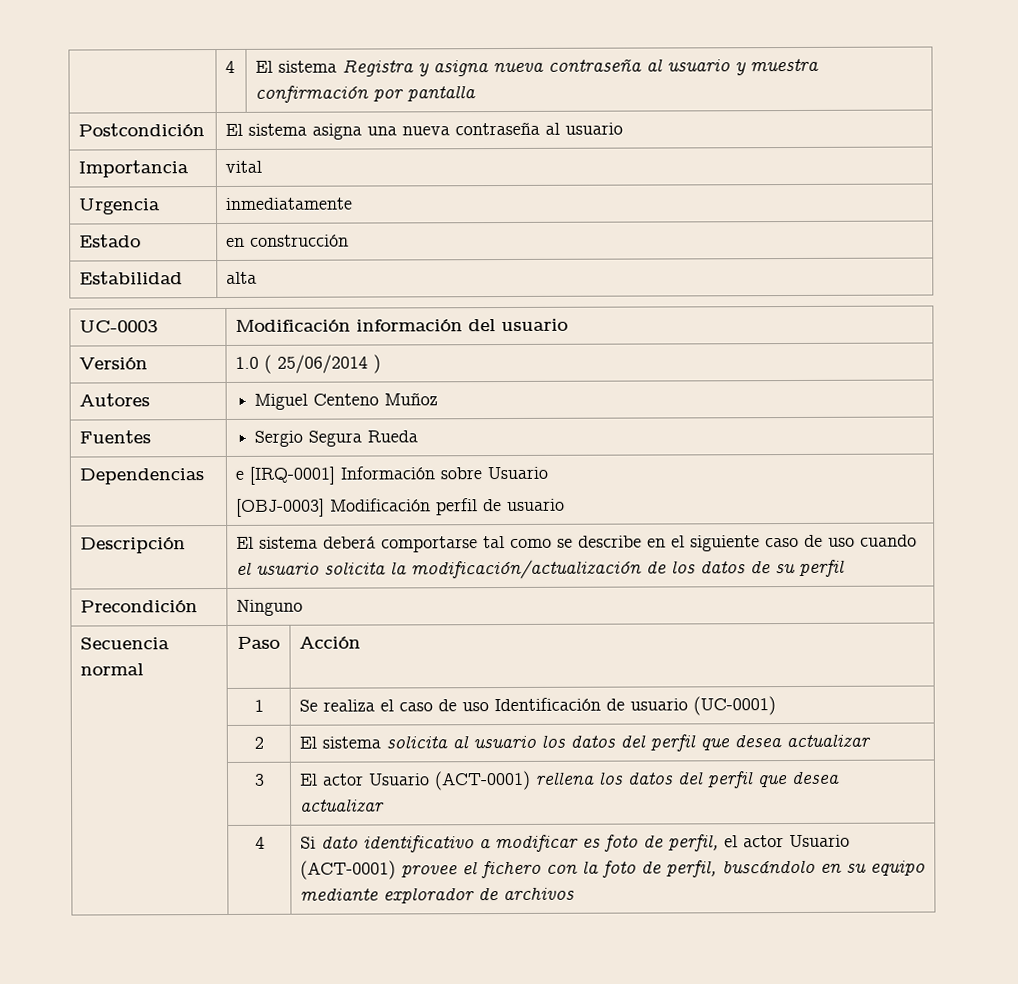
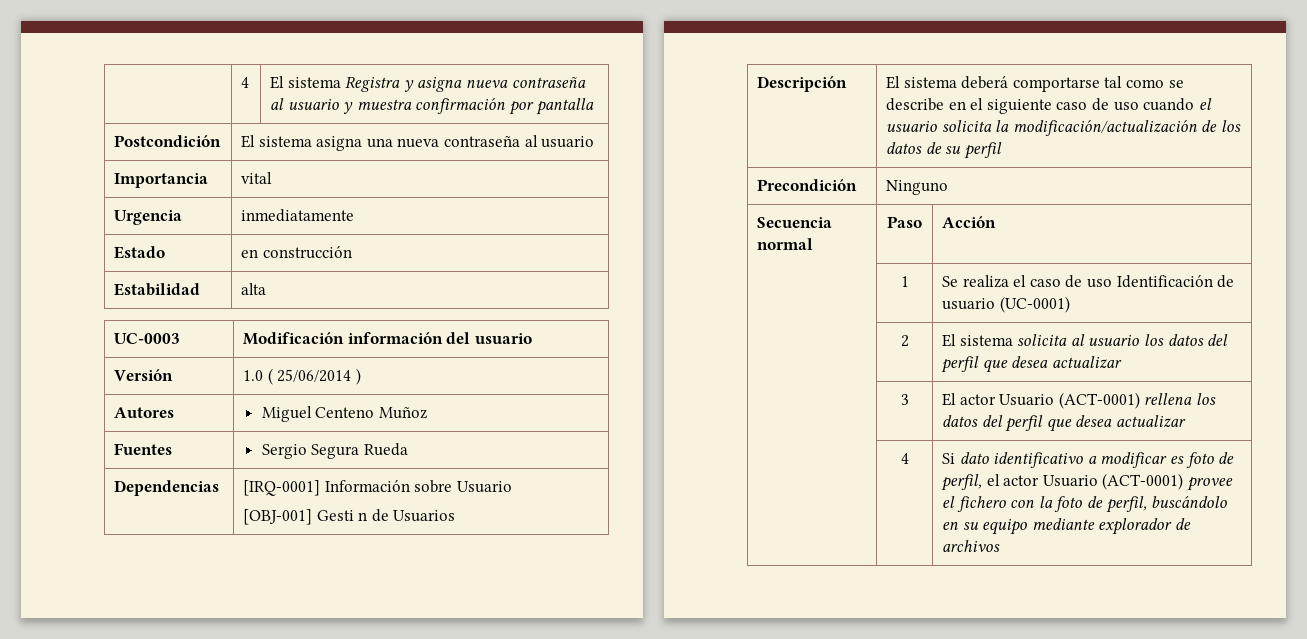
- Dependencias | e [IRQ-0001] Información sobre Usuario
- [OBJ-0003] Modificación perfil de usuario
+ Dependencias | [IRQ-0001] Información sobre Usuario
+ [OBJ-001] Gesti n de Usuarios

